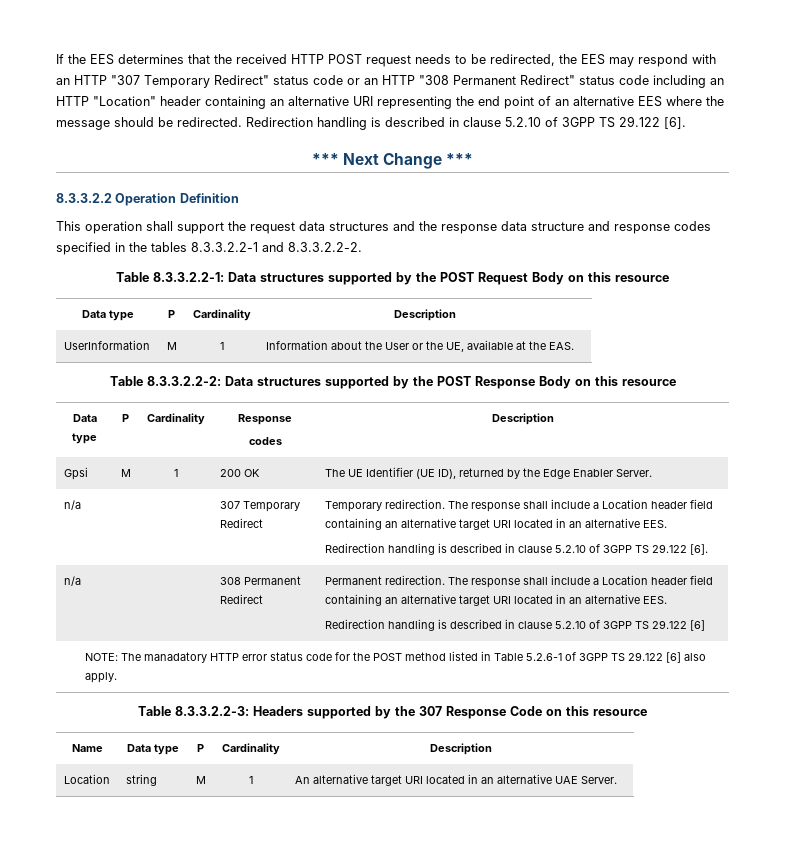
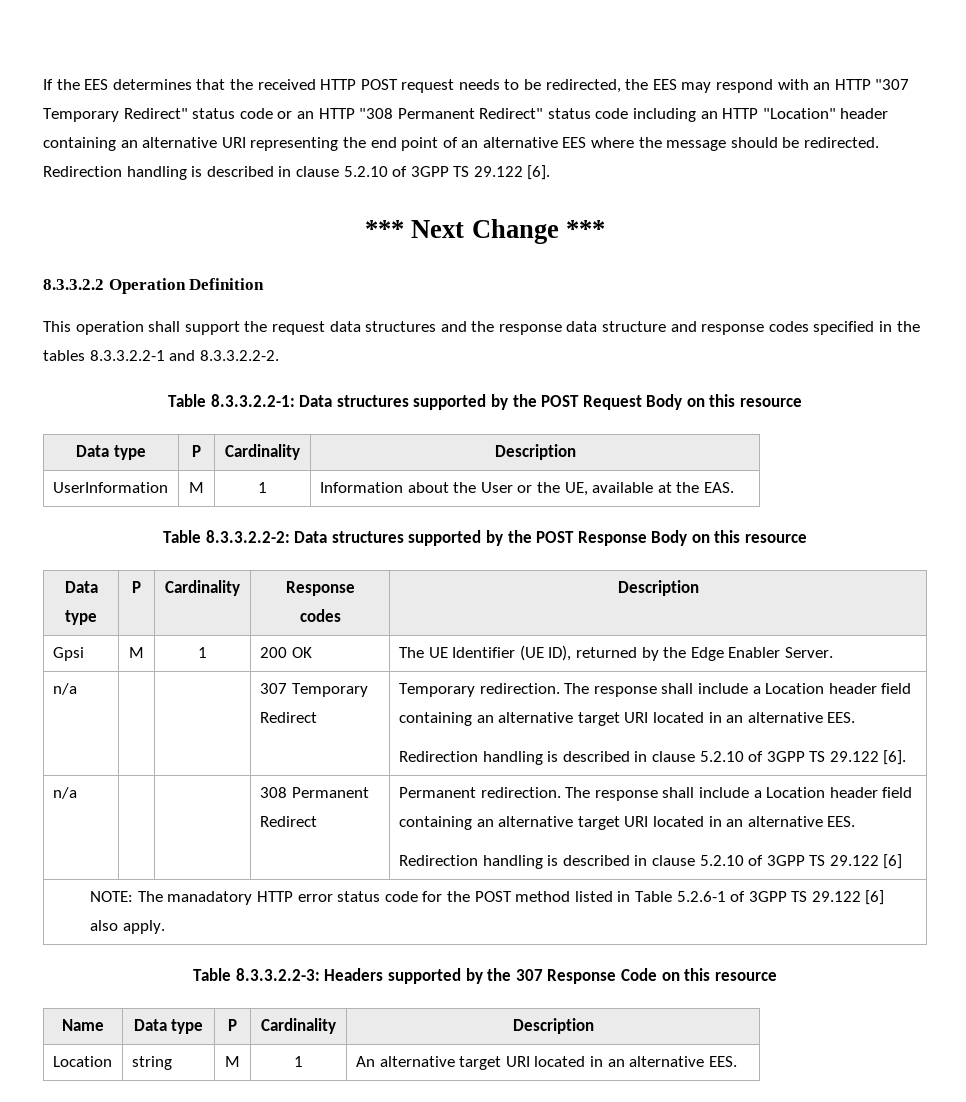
- Location | string | M | 1 | An alternative target URI located in an alternative UAE Server.
+ Location | string | M | 1 | An alternative target URI located in an alternative EES.

